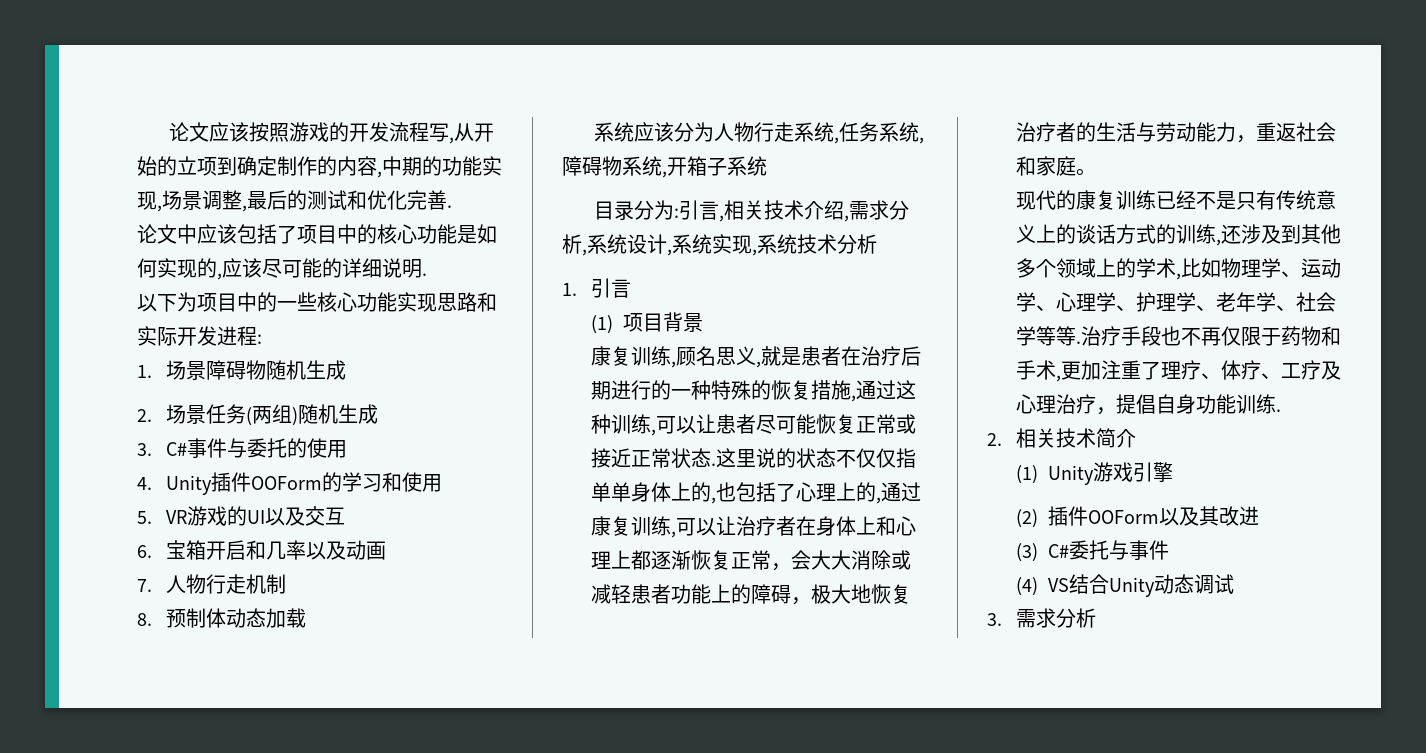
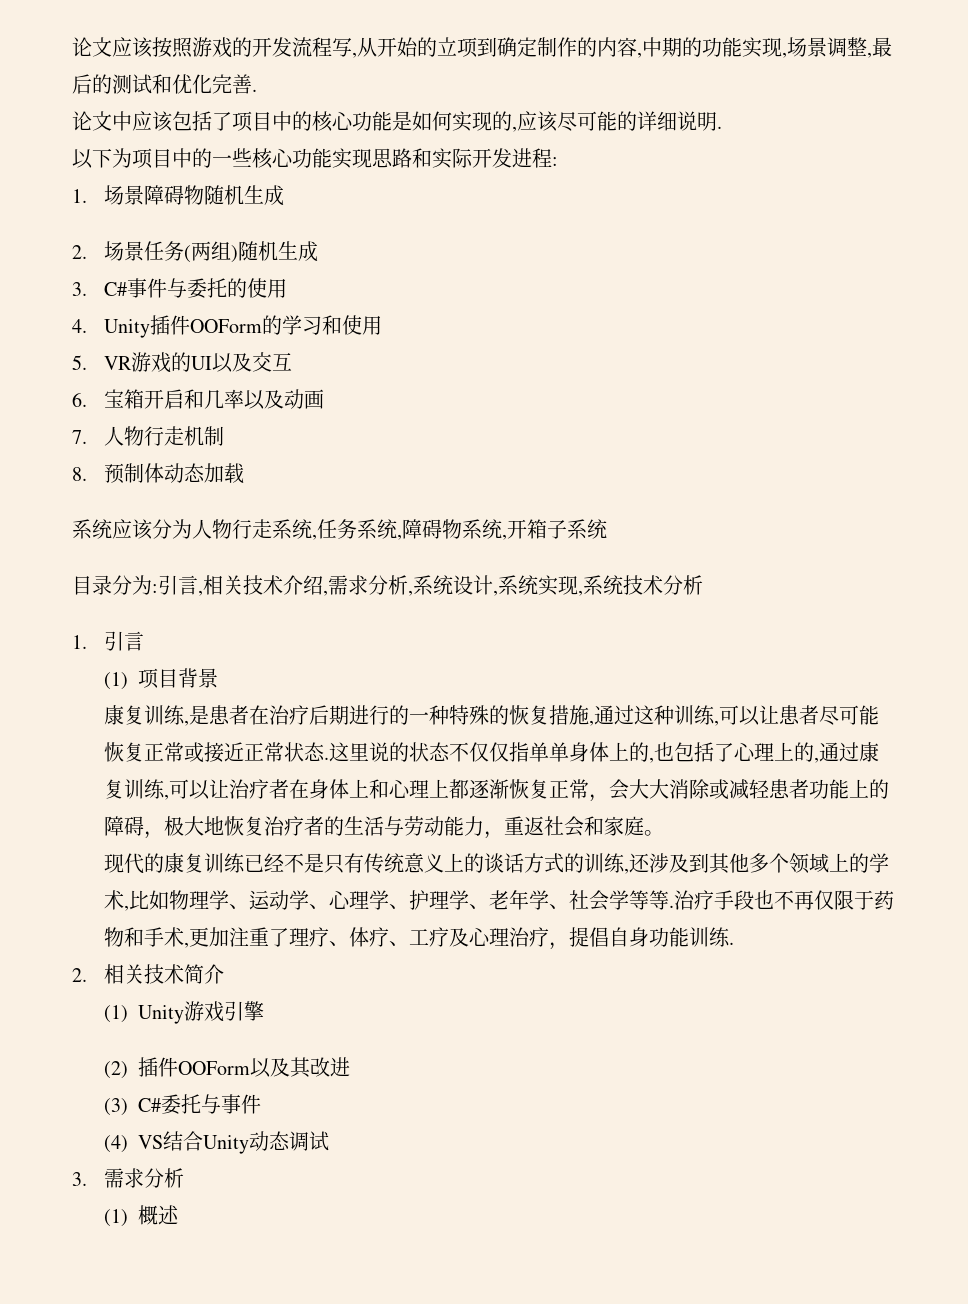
- 康复训练,顾名思义,就是患者在治疗后期进行的一种特殊的恢复措施,通过这种训练,可以让患者尽可能恢复正常或接近正常状态.
+ 康复训练,是患者在治疗后期进行的一种特殊的恢复措施,通过这种训练,可以让患者尽可能恢复正常或接近正常状态.
+ (1)概述

